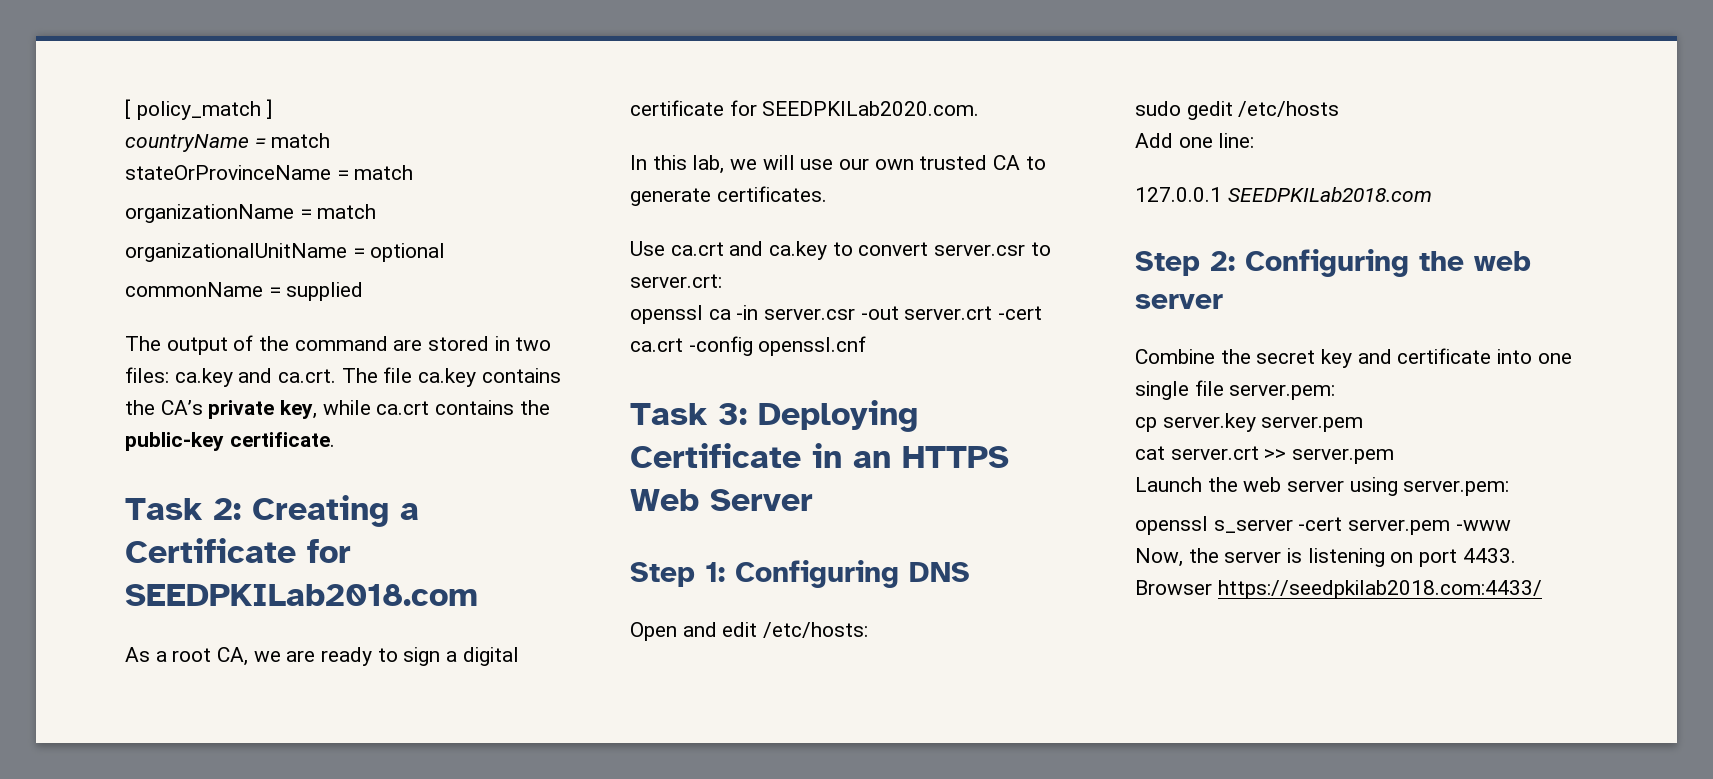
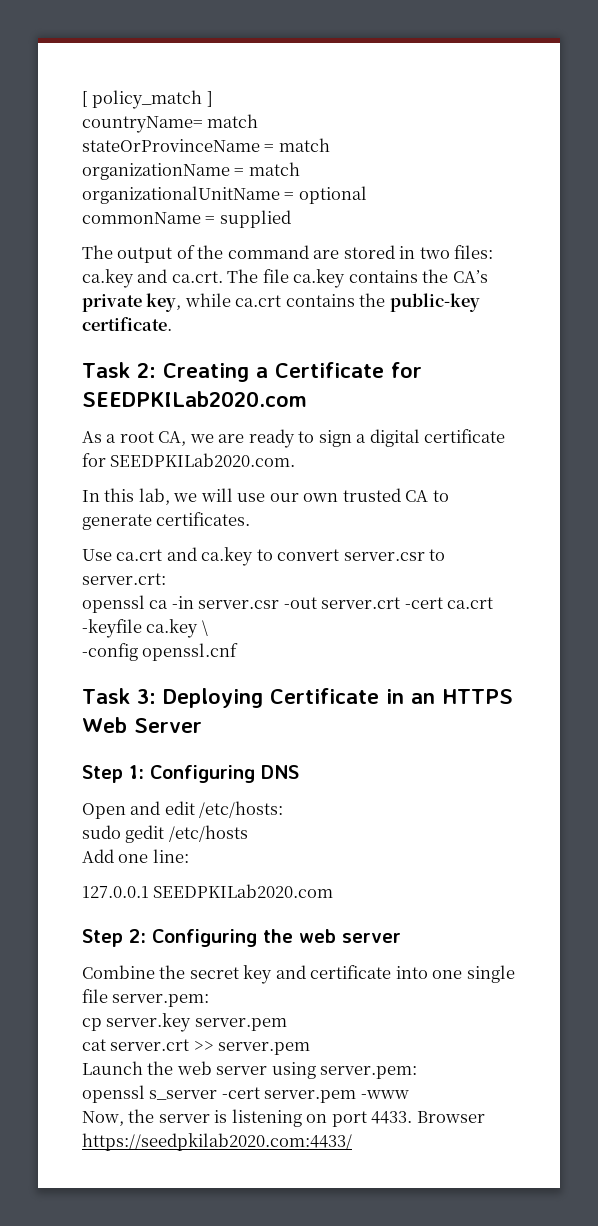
- countryName = match
+ countryName= match
- Task 2: Creating a Certificate for SEEDPKILab2018.com
+ Task 2: Creating a Certificate for SEEDPKILab2020.com
- openssl ca -in server.csr -out server.crt -cert ca.crt -config openssl.cnf
+ openssl ca -in server.csr -out server.crt -cert ca.crt -keyfile ca.key \
+ -config openssl.cnf
- 127.0.0.1 SEEDPKILab2018.com
+ 127.0.0.1 SEEDPKILab2020.com
- Browser https://seedpkilab2018.com:4433/
+ Browser https://seedpkilab2020.com:4433/

